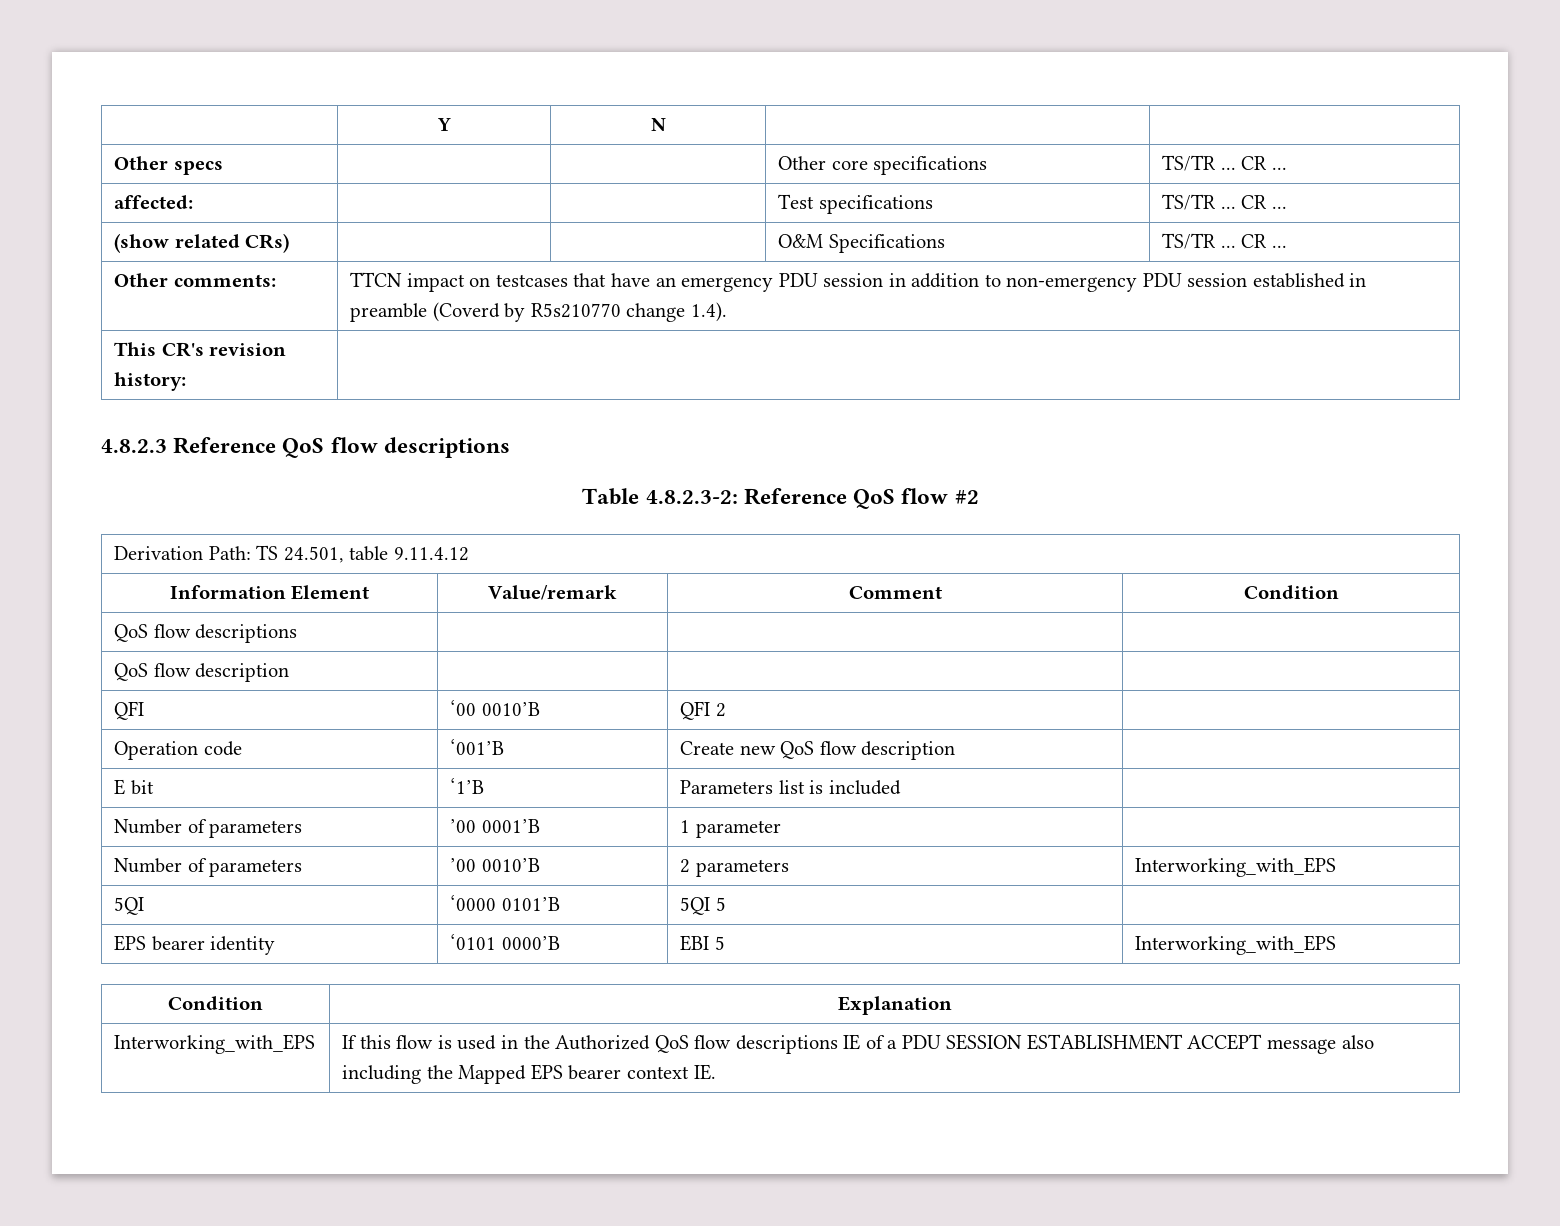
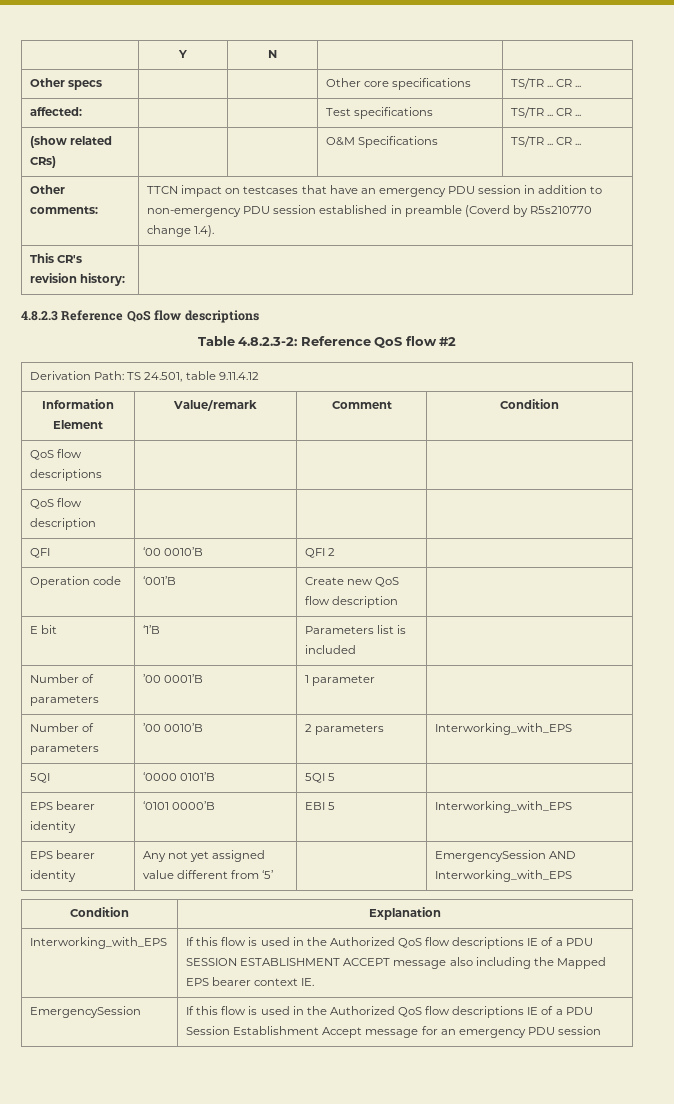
+ EPS bearer identity | Any not yet assigned value different from ‘5’ | | EmergencySession AND Interworking_with_EPS
+ EmergencySession | If this flow is used in the Authorized QoS flow descriptions IE of a PDU Session Establishment Accept message for an emergency PDU session

